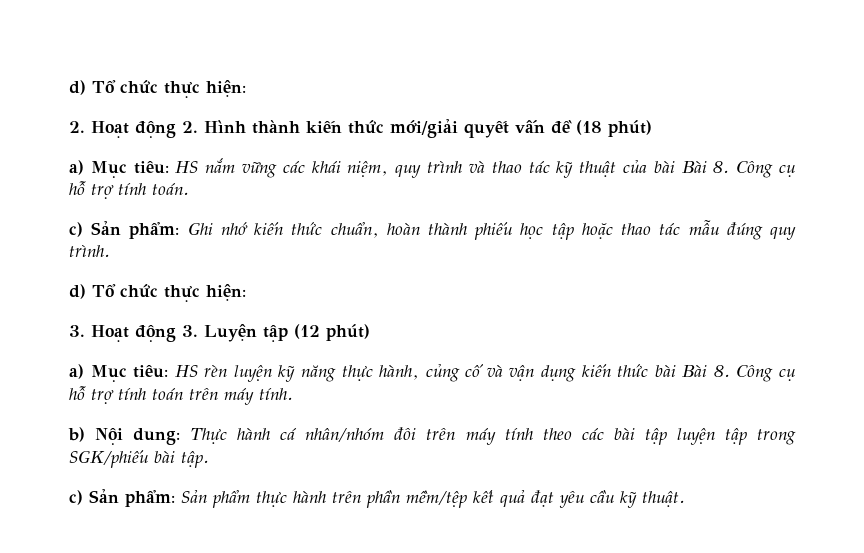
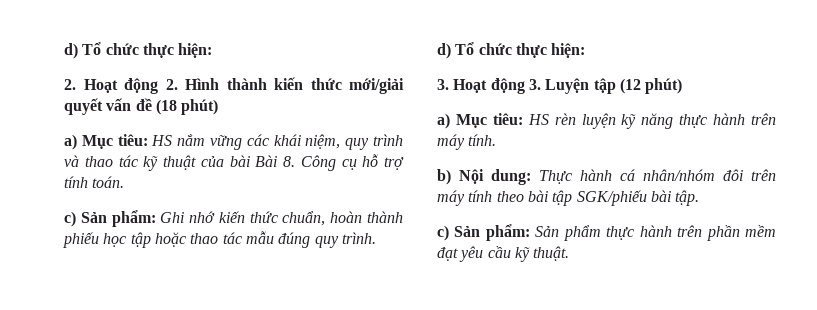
- a) Mục tiêu: HS rèn luyện kỹ năng thực hành, củng cố và vận dụng kiến thức bài Bài 8. Công cụ hỗ trợ tính toán trên máy tính.
+ a) Mục tiêu: HS rèn luyện kỹ năng thực hành trên máy tính.
- b) Nội dung: Thực hành cá nhân/nhóm đôi trên máy tính theo các bài tập luyện tập trong SGK/phiếu bài tập.
+ b) Nội dung: Thực hành cá nhân/nhóm đôi trên máy tính theo bài tập SGK/phiếu bài tập.
- c) Sản phẩm: Sản phẩm thực hành trên phần mềm/tệp kết quả đạt yêu cầu kỹ thuật.
+ c) Sản phẩm: Sản phẩm thực hành trên phần mềm đạt yêu cầu kỹ thuật.

